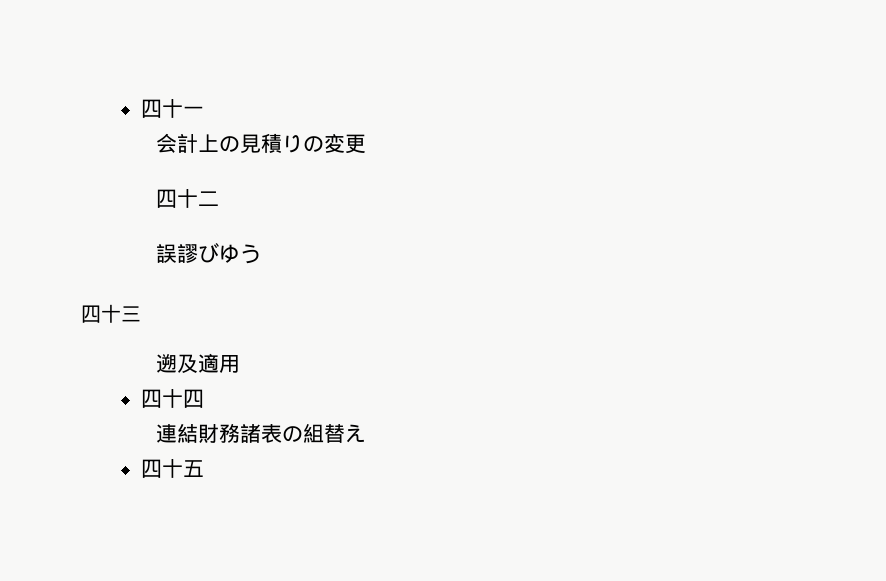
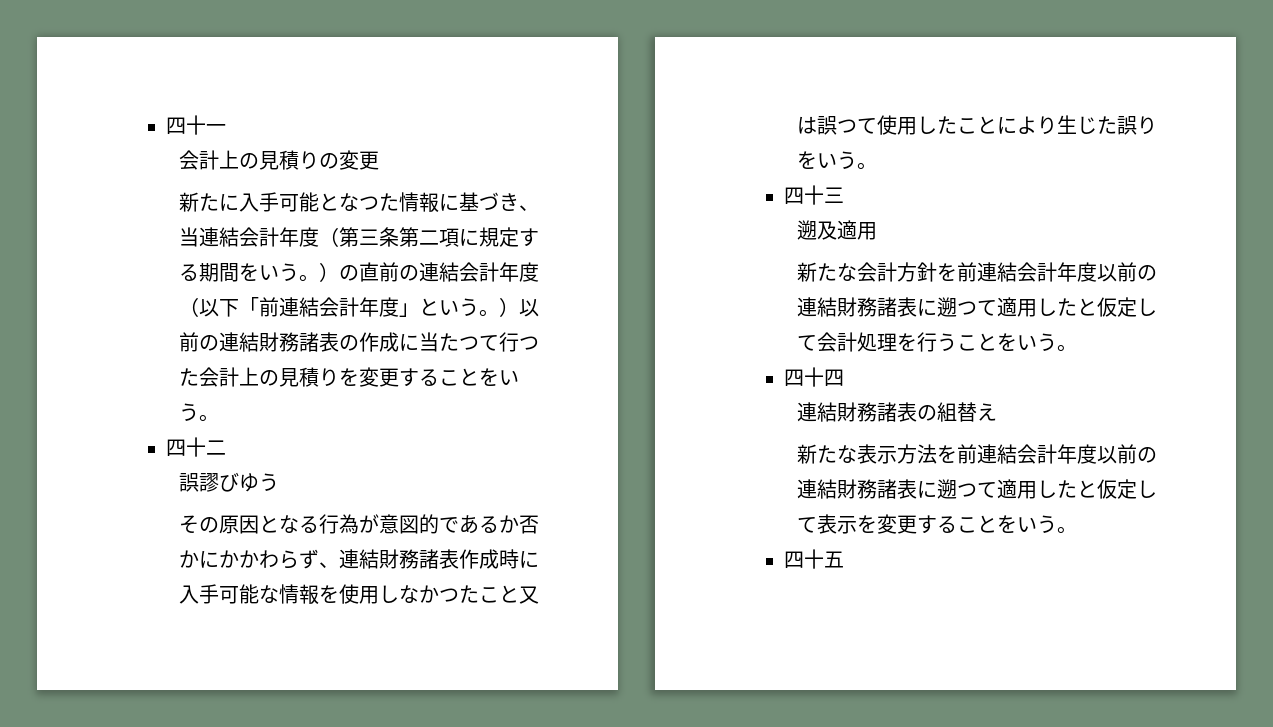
+ 新たに入手可能となつた情報に基づき、当連結会計年度（第三条第二項に規定する期間をいう。）の直前の連結会計年度（以下「前連結会計年度」という。）以前の連結財務諸表の作成に当たつて行つた会計上の見積りを変更することをいう。
  四十二
  誤謬びゆう
+ その原因となる行為が意図的であるか否かにかかわらず、連結財務諸表作成時に入手可能な情報を使用しなかつたこと又は誤つて使用したことにより生じた誤りをいう。
  四十三
  遡及適用
+ 新たな会計方針を前連結会計年度以前の連結財務諸表に遡つて適用したと仮定して会計処理を行うことをいう。
+ 新たな表示方法を前連結会計年度以前の連結財務諸表に遡つて適用したと仮定して表示を変更することをいう。

